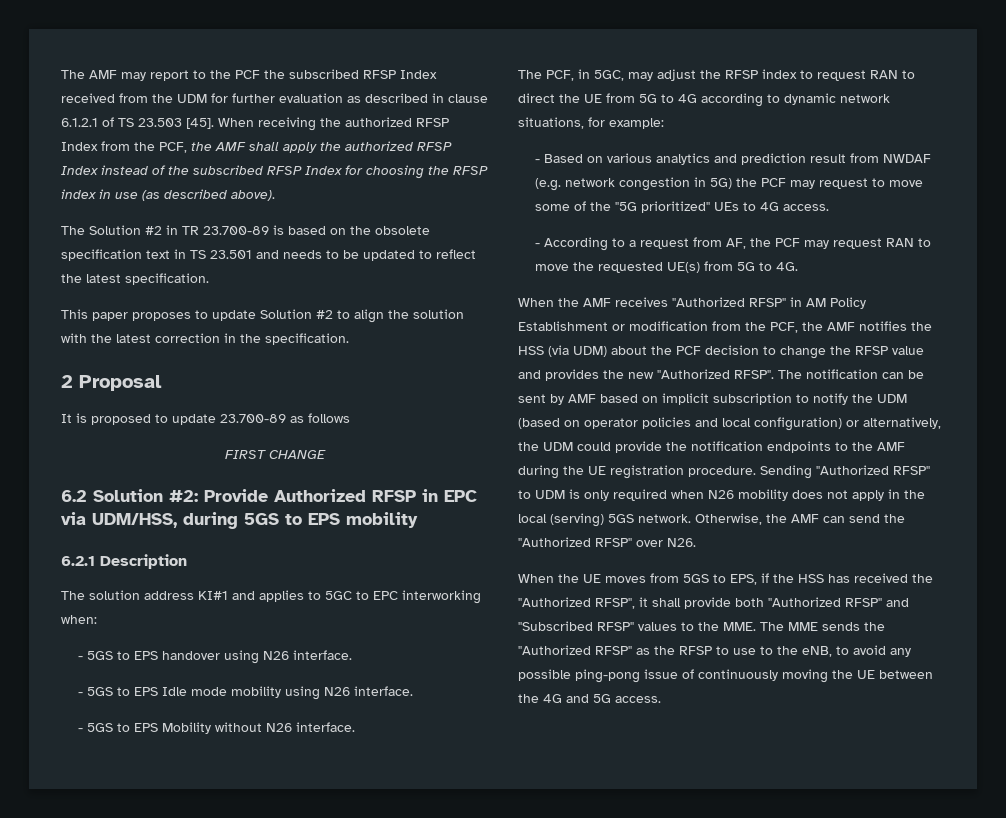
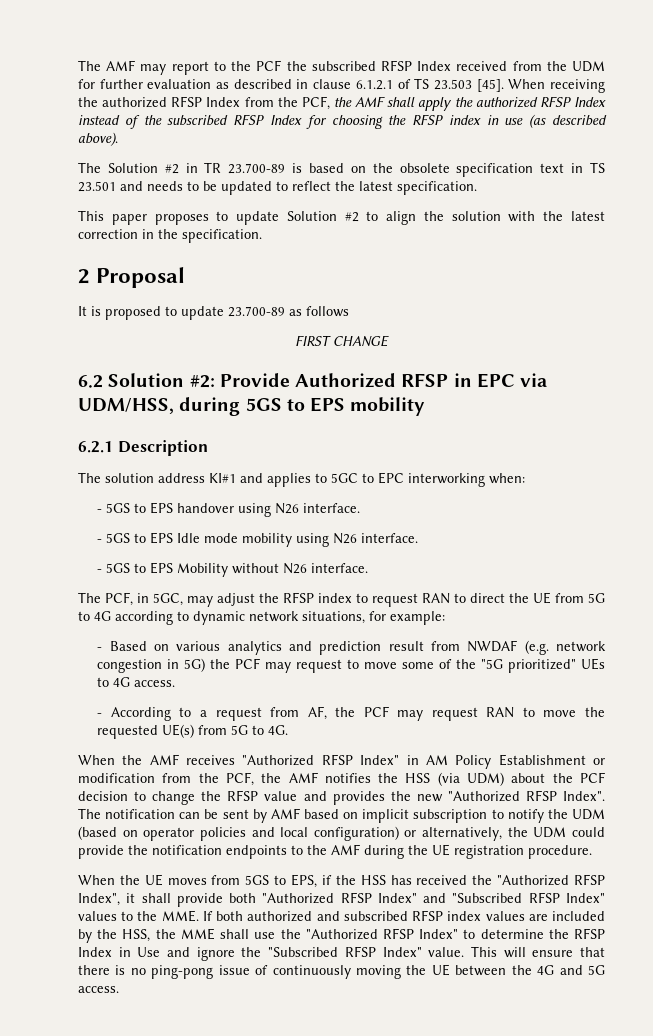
- When the AMF receives "Authorized RFSP" in AM Policy Establishment or modification from the PCF, the AMF notifies the HSS (via UDM) about the PCF decision to change the RFSP value and provides the new "Authorized RFSP".
+ When the AMF receives "Authorized RFSP Index" in AM Policy Establishment or modification from the PCF, the AMF notifies the HSS (via UDM) about the PCF decision to change the RFSP value and provides the new "Authorized RFSP Index".
- Sending "Authorized RFSP" to UDM is only required when N26 mobility does not apply in the local (serving) 5GS network. Otherwise, the AMF can send the "Authorized RFSP" over N26.
- When the UE moves from 5GS to EPS, if the HSS has received the "Authorized RFSP", it shall provide both "Authorized RFSP" and "Subscribed RFSP" values to the MME. The MME sends the "Authorized RFSP" as the RFSP to use to the eNB, to avoid any possible ping-pong issue of continuously moving the UE between the 4G and 5G access.
+ When the UE moves from 5GS to EPS, if the HSS has received the "Authorized RFSP Index", it shall provide both "Authorized RFSP Index" and "Subscribed RFSP Index" values to the MME. If both authorized and subscribed RFSP index values are included by the HSS, the MME shall use the "Authorized RFSP Index" to determine the RFSP Index in Use and ignore the "Subscribed RFSP Index" value. This will ensure that there is no ping-pong issue of continuously moving the UE between the 4G and 5G access.

